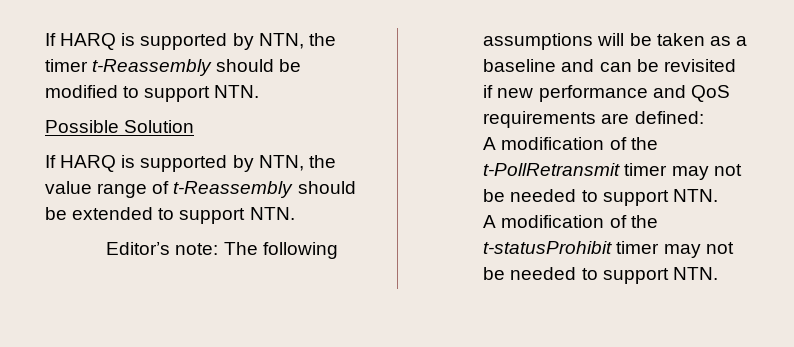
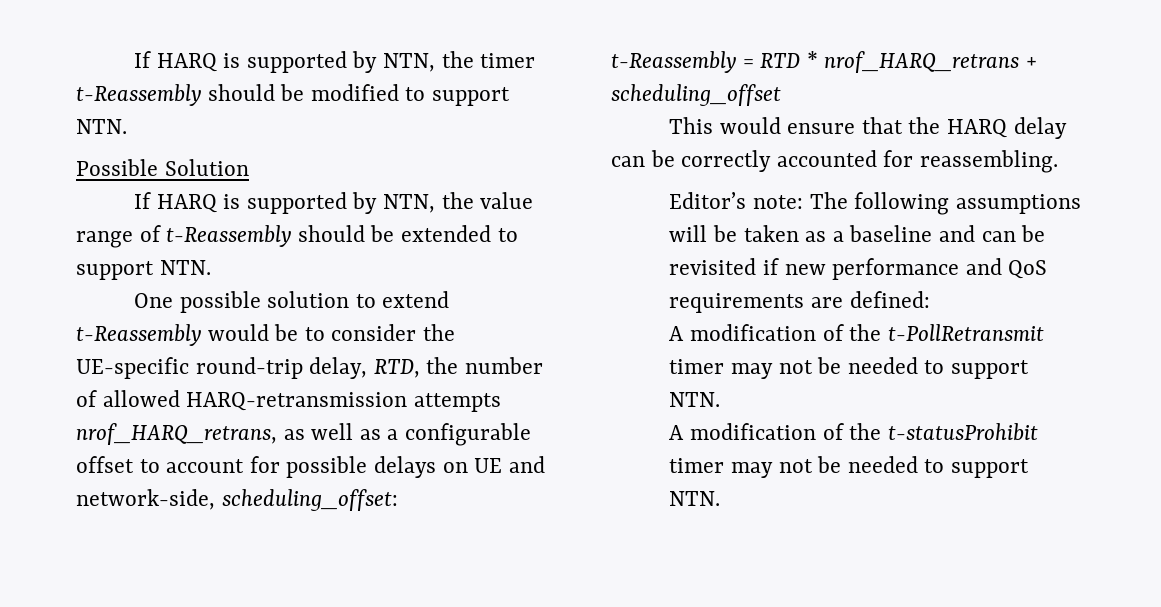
+ One possible solution to extend t-Reassembly would be to consider the UE-specific round-trip delay, RTD, the number of allowed HARQ-retransmission attempts nrof_HARQ_retrans, as well as a configurable offset to account for possible delays on UE and network-side, scheduling_offset:
+ t-Reassembly = RTD * nrof_HARQ_retrans + scheduling_offset
+ This would ensure that the HARQ delay can be correctly accounted for reassembling.

